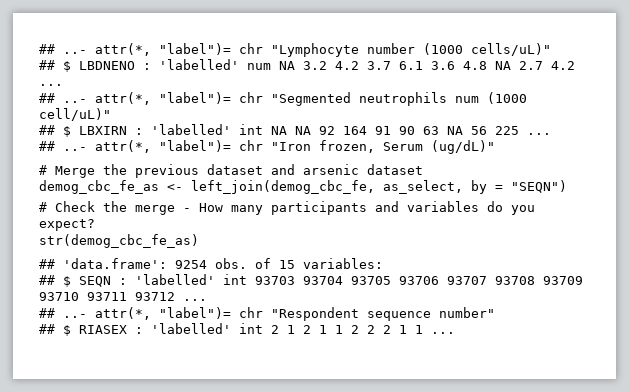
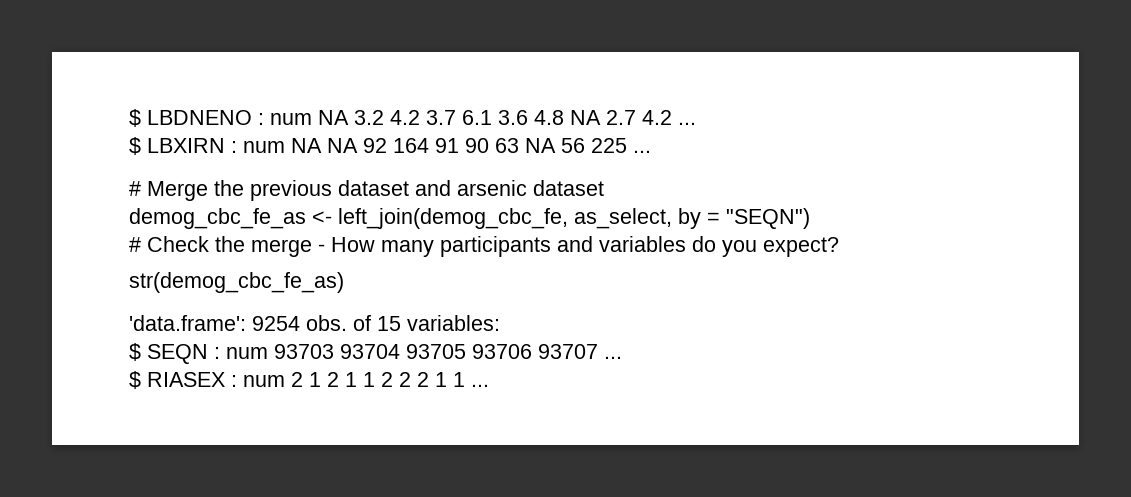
- ## ..- attr(*, "label")= chr "Lymphocyte number (1000 cells/uL)"
- ## $ LBDNENO : 'labelled' num NA 3.2 4.2 3.7 6.1 3.6 4.8 NA 2.7 4.2 ...
+ $ LBDNENO : num NA 3.2 4.2 3.7 6.1 3.6 4.8 NA 2.7 4.2 ...
- ## ..- attr(*, "label")= chr "Segmented neutrophils num (1000 cell/uL)"
- ## $ LBXIRN : 'labelled' int NA NA 92 164 91 90 63 NA 56 225 ...
+ $ LBXIRN : num NA NA 92 164 91 90 63 NA 56 225 ...
- ## ..- attr(*, "label")= chr "Iron frozen, Serum (ug/dL)"
- ## 'data.frame': 9254 obs. of 15 variables:
+ 'data.frame': 9254 obs. of 15 variables:
- ## $ SEQN : 'labelled' int 93703 93704 93705 93706 93707 93708 93709 93710 93711 93712 ...
- ## ..- attr(*, "label")= chr "Respondent sequence number"
- ## $ RIASEX : 'labelled' int 2 1 2 1 1 2 2 2 1 1 ...
+ $ SEQN : num 93703 93704 93705 93706 93707 ...
+ $ RIASEX : num 2 1 2 1 1 2 2 2 1 1 ...

